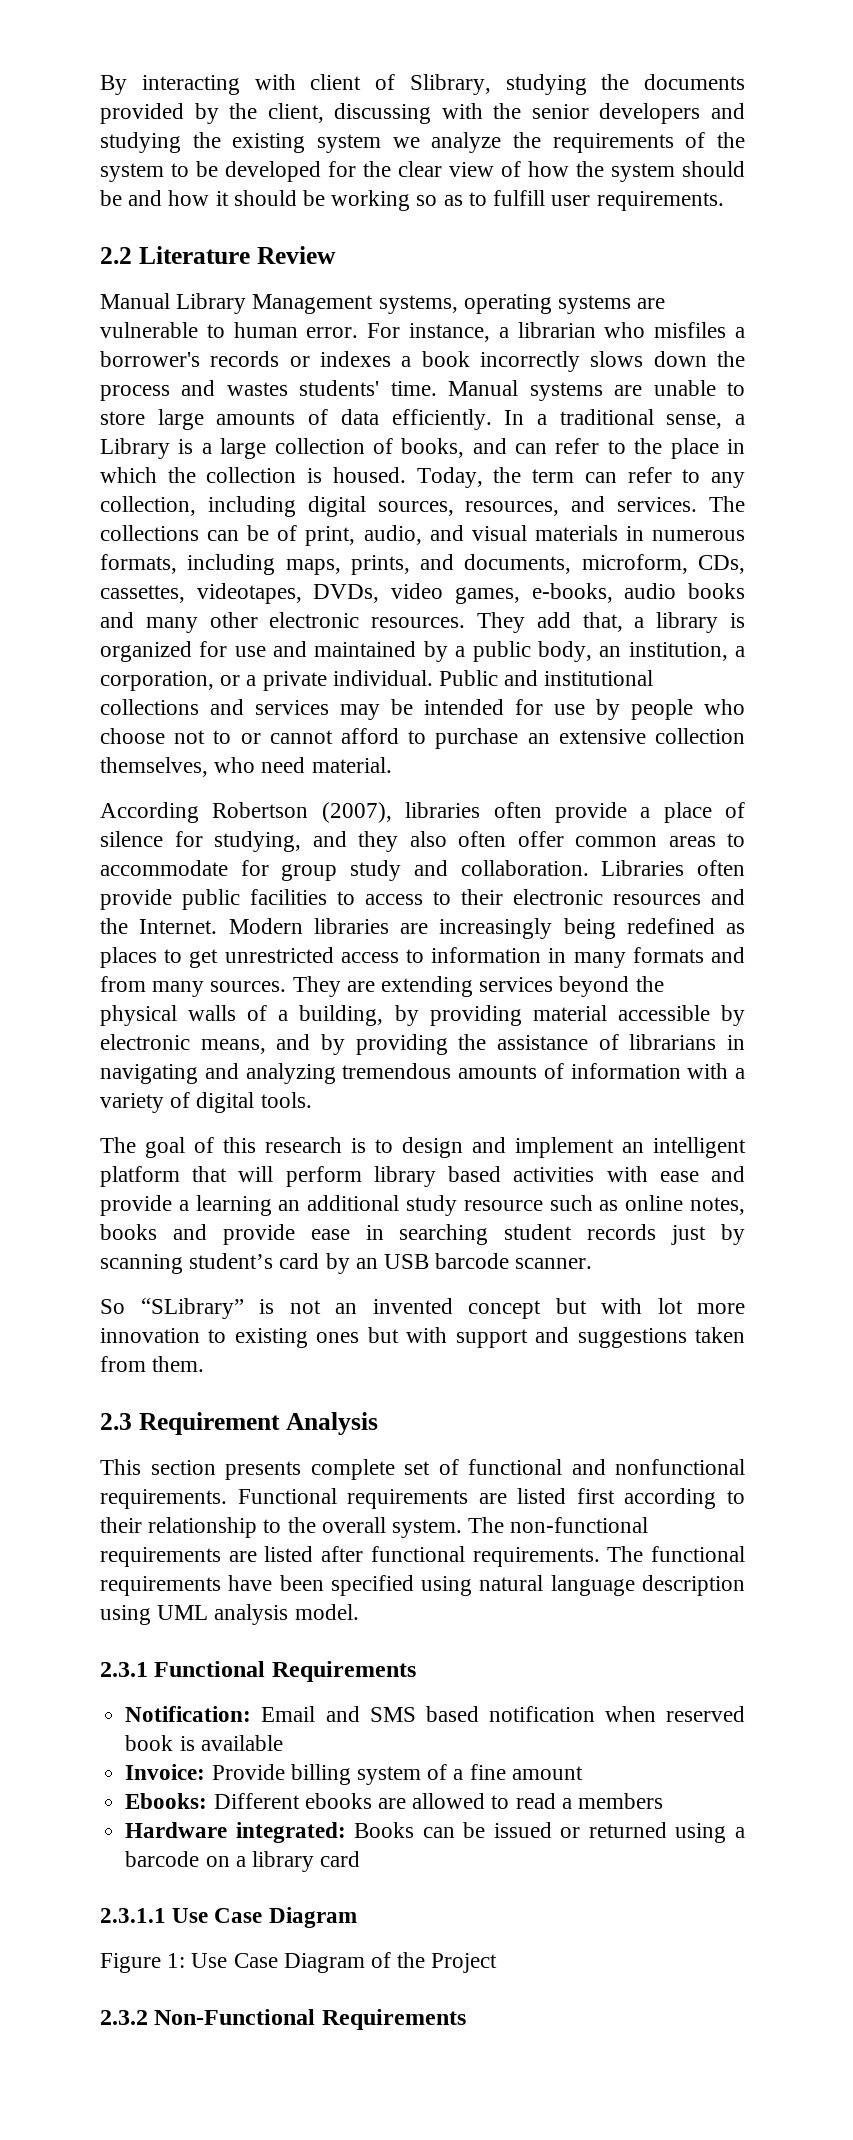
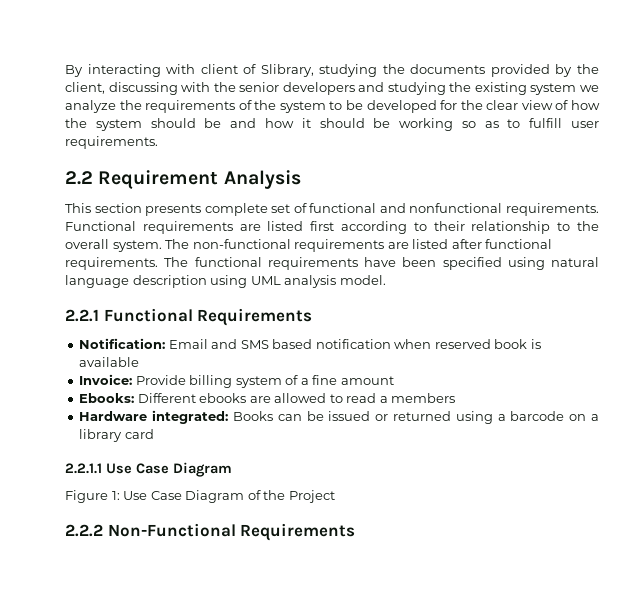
- 2.2 Literature Review
- Manual Library Management systems, operating systems are vulnerable to human error. For instance, a librarian who misfiles a borrower's records or indexes a book incorrectly slows down the process and wastes students' time. Manual systems are unable to store large amounts of data efficiently. In a traditional sense, a Library is a large collection of books, and can refer to the place in which the collection is housed. Today, the term can refer to any collection, including digital sources, resources, and services. The collections can be of print, audio, and visual materials in numerous formats, including maps, prints, and documents, microform, CDs, cassettes, videotapes, DVDs, video games, e-books, audio books and many other electronic resources. They add that, a library is organized for use and maintained by a public body, an institution, a corporation, or a private individual. Public and institutional collections and services may be intended for use by people who choose not to or cannot afford to purchase an extensive collection themselves, who need material.
- According Robertson (2007), libraries often provide a place of silence for studying, and they also often offer common areas to accommodate for group study and collaboration. Libraries often provide public facilities to access to their electronic resources and the Internet. Modern libraries are increasingly being redefined as places to get unrestricted access to information in many formats and from many sources. They are extending services beyond the physical walls of a building, by providing material accessible by electronic means, and by providing the assistance of librarians in navigating and analyzing tremendous amounts of information with a variety of digital tools.
- The goal of this research is to design and implement an intelligent platform that will perform library based activities with ease and provide a learning an additional study resource such as online notes, books and provide ease in searching student records just by scanning student’s card by an USB barcode scanner.
- So “SLibrary” is not an invented concept but with lot more innovation to existing ones but with support and suggestions taken from them.
- 2.3 Requirement Analysis
+ 2.2 Requirement Analysis
- 2.3.1 Functional Requirements
+ 2.2.1 Functional Requirements
- 2.3.1.1 Use Case Diagram
+ 2.2.1.1 Use Case Diagram
- 2.3.2 Non-Functional Requirements
+ 2.2.2 Non-Functional Requirements

